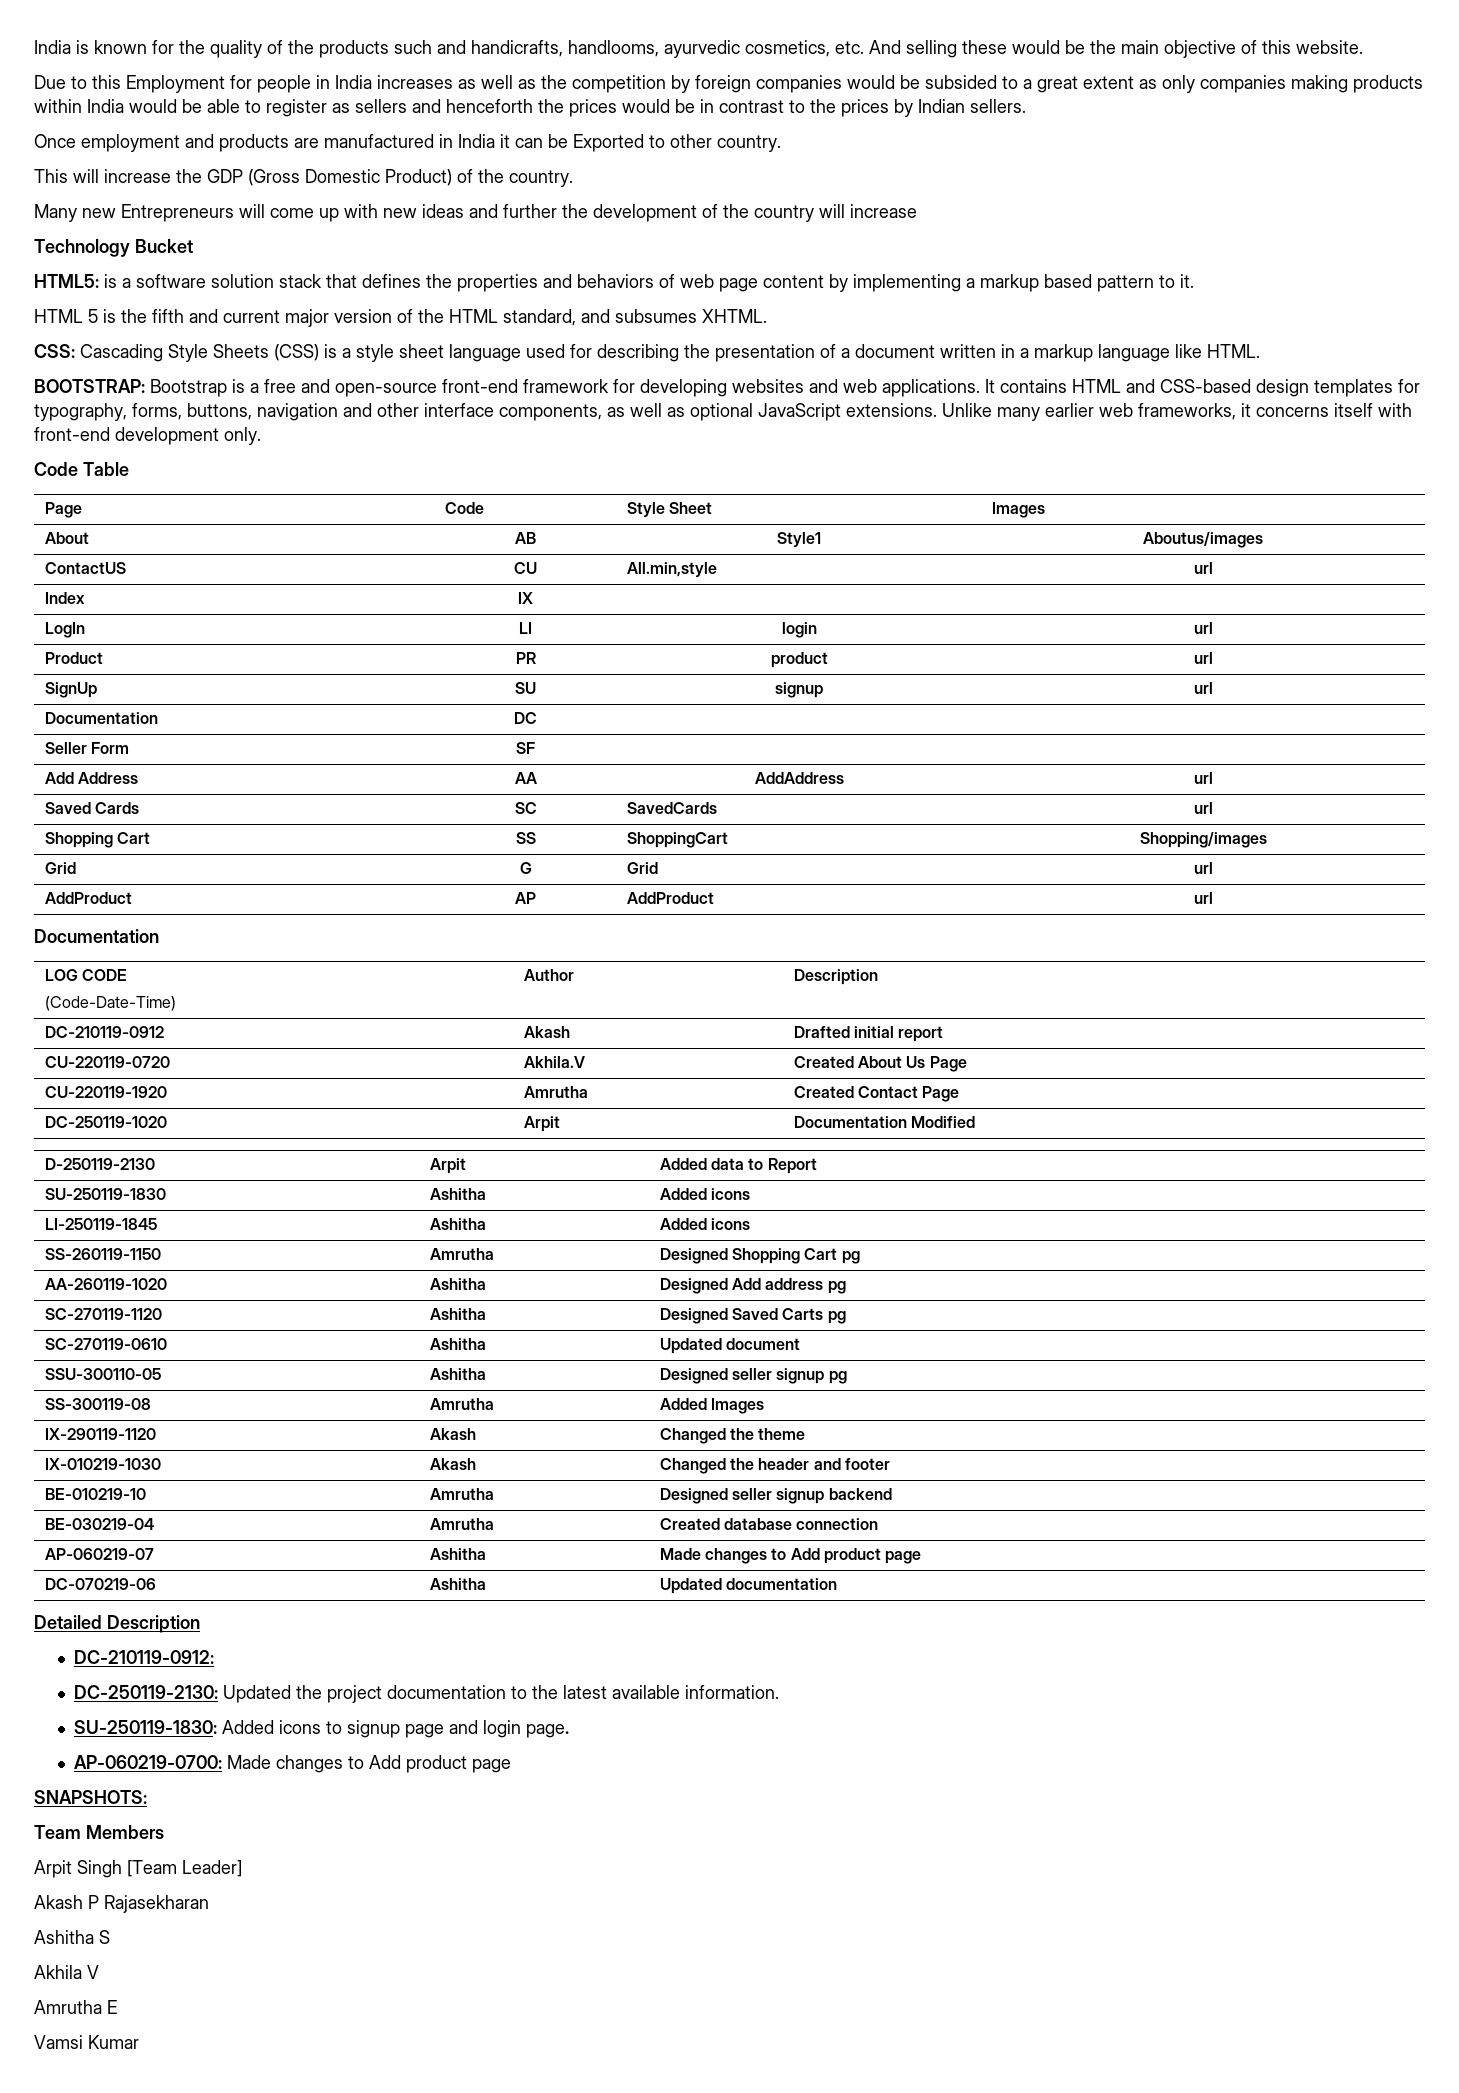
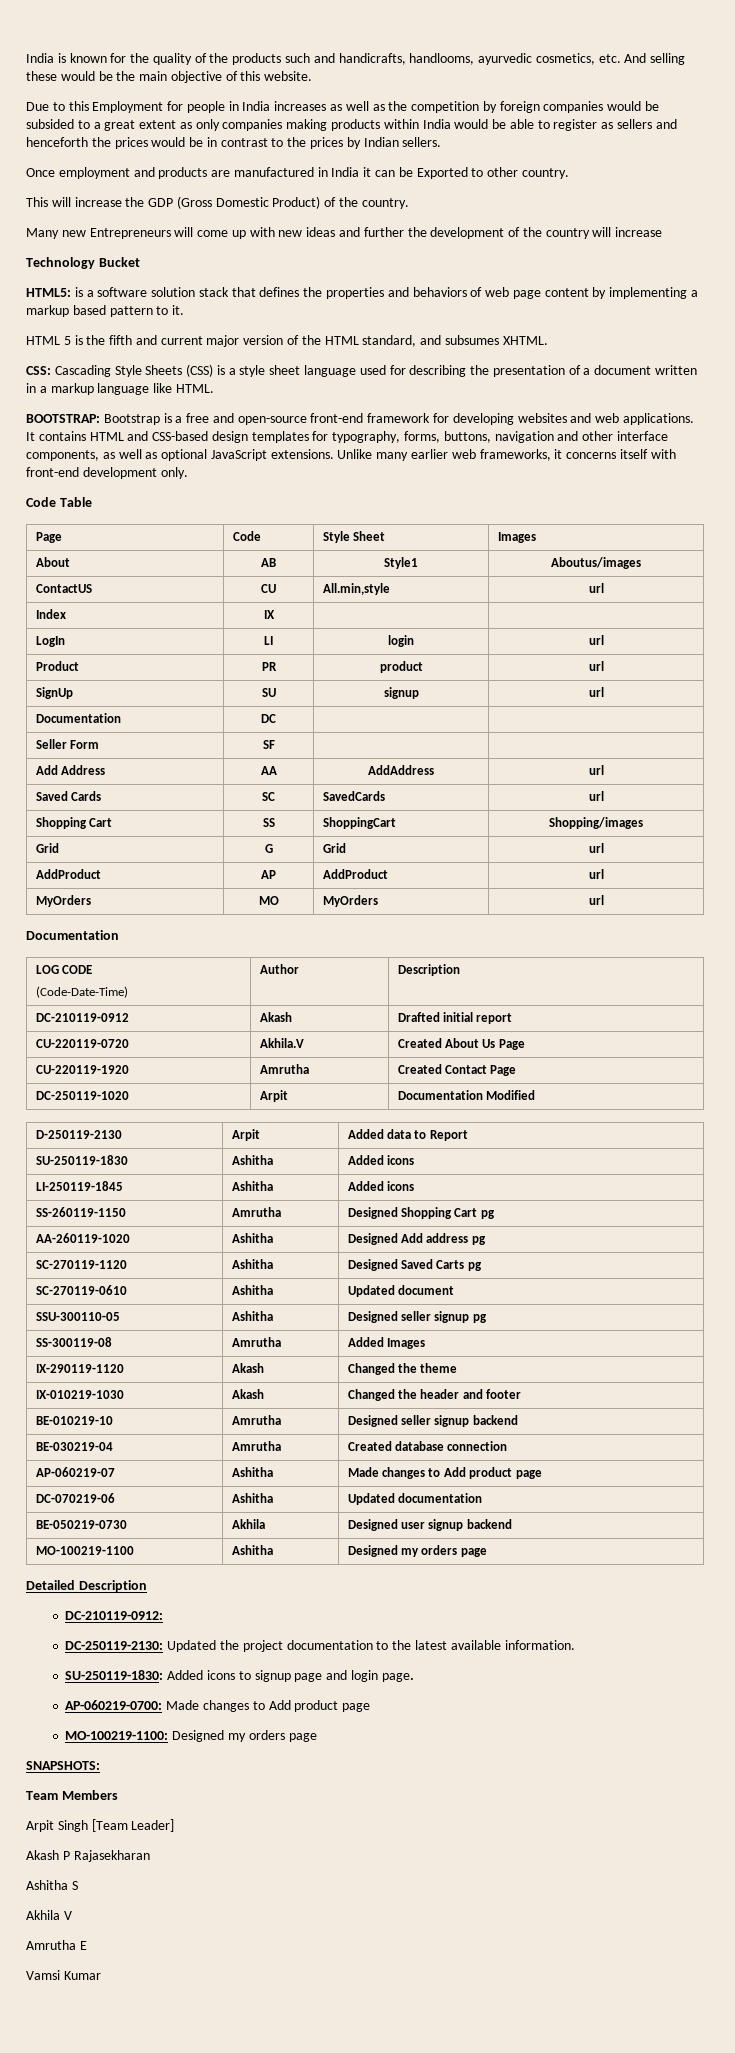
+ MyOrders | MO | MyOrders | url
+ BE-050219-0730 | Akhila | Designed user signup backend
+ MO-100219-1100 | Ashitha | Designed my orders page
+ MO-100219-1100: Designed my orders page

